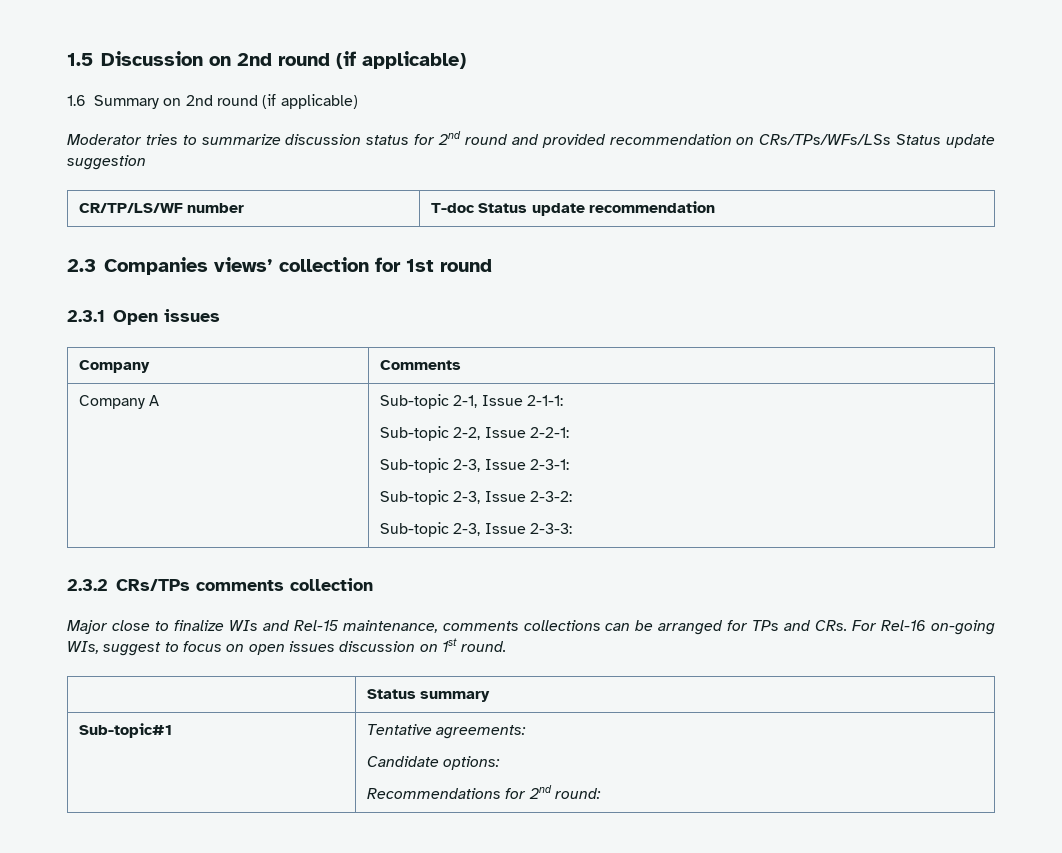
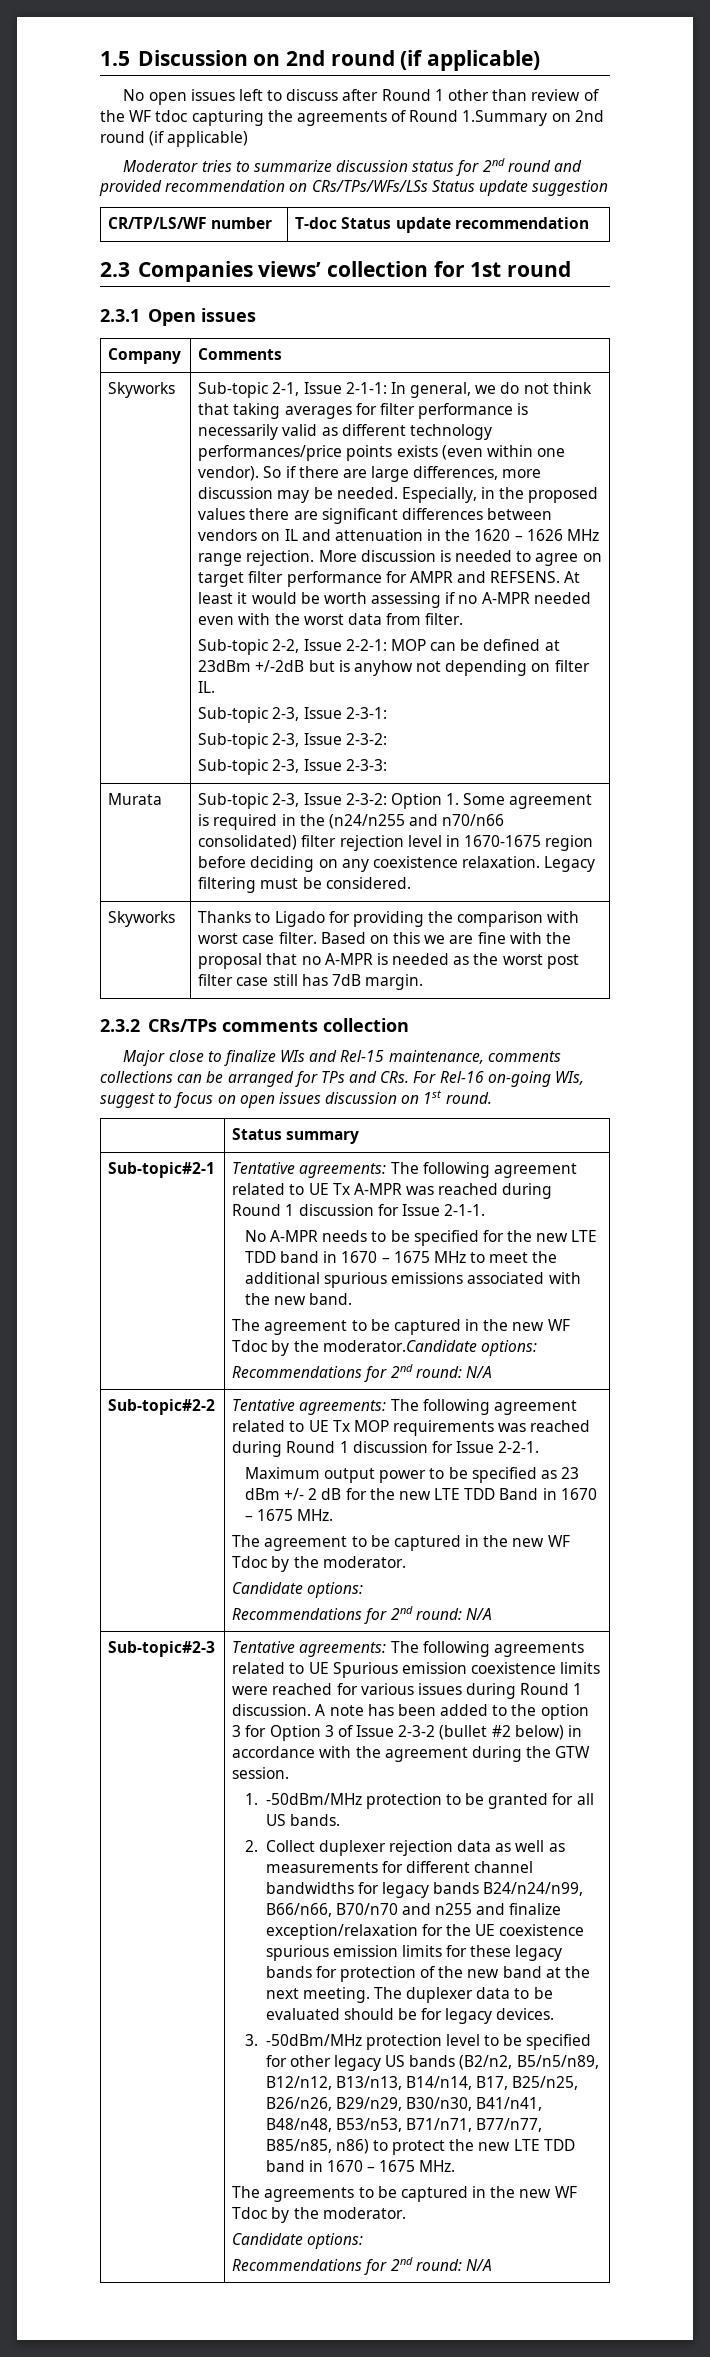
- 1.6 Summary on 2nd round (if applicable)
+ No open issues left to discuss after Round 1 other than review of the WF tdoc capturing the agreements of Round 1.Summary on 2nd round (if applicable)
  Company | Comments
- Company A
+ Skyworks
- Sub-topic 2-1, Issue 2-1-1:
- Sub-topic 2-2, Issue 2-2-1:
+ Sub-topic 2-1, Issue 2-1-1: In general, we do not think that taking averages for filter performance is necessarily valid as different technology performances/price points exists (even within one vendor). So if there are large differences, more discussion may be needed. Especially, in the proposed values there are significant differences between vendors on IL and attenuation in the 1620 – 1626 MHz range rejection. More discussion is needed to agree on target filter performance for AMPR and REFSENS. At least it would be worth assessing if no A-MPR needed even with the worst data from filter.
+ Sub-topic 2-2, Issue 2-2-1: MOP can be defined at 23dBm +/-2dB but is anyhow not depending on filter IL.
+ Murata | Sub-topic 2-3, Issue 2-3-2: Option 1. Some agreement is required in the (n24/n255 and n70/n66 consolidated) filter rejection level in 1670-1675 region before deciding on any coexistence relaxation. Legacy filtering must be considered.
+ Skyworks | Thanks to Ligado for providing the comparison with worst case filter. Based on this we are fine with the proposal that no A-MPR is needed as the worst post filter case still has 7dB margin.
- Sub-topic#1 | Tentative agreements:
+ Sub-topic#2-1 | Tentative agreements: The following agreement related to UE Tx A-MPR was reached during Round 1 discussion for Issue 2-1-1.
+ No A-MPR needs to be specified for the new LTE TDD band in 1670 – 1675 MHz to meet the additional spurious emissions associated with the new band.
+ The agreement to be captured in the new WF Tdoc by the moderator.Candidate options:
+ Recommendations for 2nd round: N/A
+ Sub-topic#2-2 | Tentative agreements: The following agreement related to UE Tx MOP requirements was reached during Round 1 discussion for Issue 2-2-1.
+ Maximum output power to be specified as 23 dBm +/- 2 dB for the new LTE TDD Band in 1670 – 1675 MHz.
+ The agreement to be captured in the new WF Tdoc by the moderator.
  Candidate options:
- Recommendations for 2nd round:
+ Recommendations for 2nd round: N/A
+ Sub-topic#2-3 | Tentative agreements: The following agreements related to UE Spurious emission coexistence limits were reached for various issues during Round 1 discussion. A note has been added to the option 3 for Option 3 of Issue 2-3-2 (bullet #2 below) in accordance with the agreement during the GTW session.
+ 1. -50dBm/MHz protection to be granted for all US bands.
+ 2. Collect duplexer rejection data as well as measurements for different channel bandwidths for legacy bands B24/n24/n99, B66/n66, B70/n70 and n255 and finalize exception/relaxation for the UE coexistence spurious emission limits for these legacy bands for protection of the new band at the next meeting. The duplexer data to be evaluated should be for legacy devices.
+ 3. -50dBm/MHz protection level to be specified for other legacy US bands (B2/n2, B5/n5/n89, B12/n12, B13/n13, B14/n14, B17, B25/n25, B26/n26, B29/n29, B30/n30, B41/n41, B48/n48, B53/n53, B71/n71, B77/n77, B85/n85, n86) to protect the new LTE TDD band in 1670 – 1675 MHz.
+ The agreements to be captured in the new WF Tdoc by the moderator.
+ Candidate options:
+ Recommendations for 2nd round: N/A

